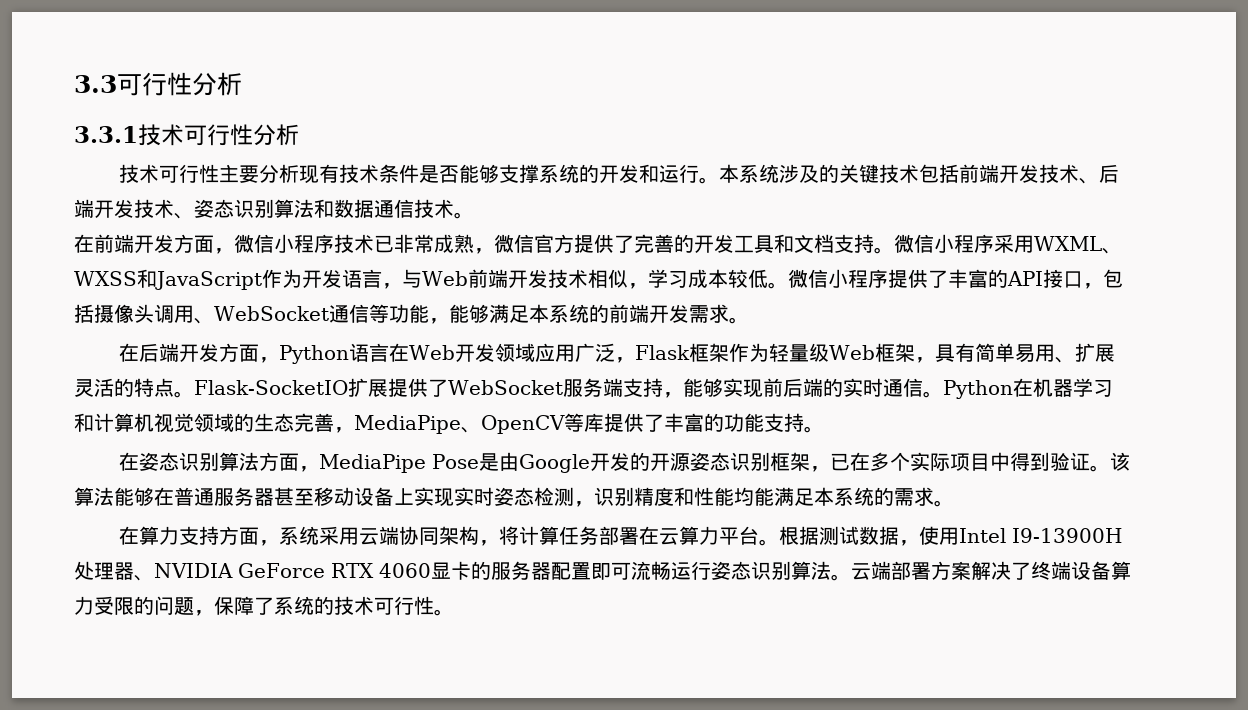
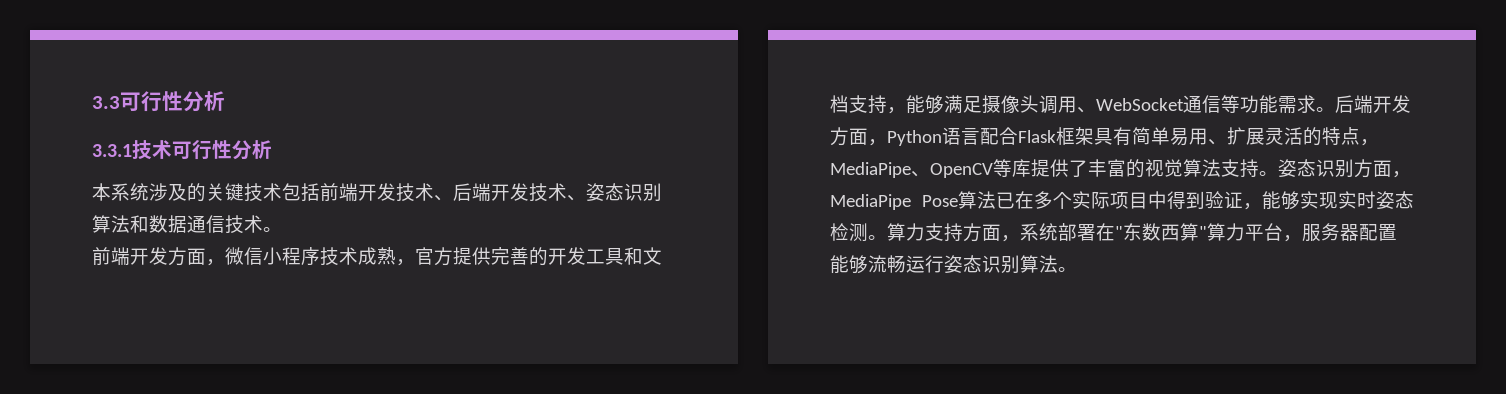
- 技术可行性主要分析现有技术条件是否能够支撑系统的开发和运行。
- 在前端开发方面，微信小程序技术已非常成熟，微信官方提供了完善的开发工具和文档支持。微信小程序采用WXML、WXSS和JavaScript作为开发语言，与Web前端开发技术相似，学习成本较低。微信小程序提供了丰富的API接口，包括摄像头调用、WebSocket通信等功能，能够满足本系统的前端开发需求。
- 在后端开发方面，Python语言在Web开发领域应用广泛，Flask框架作为轻量级Web框架，具有简单易用、扩展灵活的特点。Flask-SocketIO扩展提供了WebSocket服务端支持，能够实现前后端的实时通信。Python在机器学习和计算机视觉领域的生态完善，MediaPipe、OpenCV等库提供了丰富的功能支持。
- 在姿态识别算法方面，MediaPipe Pose是由Google开发的开源姿态识别框架，已在多个实际项目中得到验证。该算法能够在普通服务器甚至移动设备上实现实时姿态检测，识别精度和性能均能满足本系统的需求。
- 在算力支持方面，系统采用云端协同架构，将计算任务部署在云算力平台。根据测试数据，使用Intel I9-13900H处理器、NVIDIA GeForce RTX 4060显卡的服务器配置即可流畅运行姿态识别算法。云端部署方案解决了终端设备算力受限的问题，保障了系统的技术可行性。
+ 前端开发方面，微信小程序技术成熟，官方提供完善的开发工具和文档支持，能够满足摄像头调用、WebSocket通信等功能需求。后端开发方面，Python语言配合Flask框架具有简单易用、扩展灵活的特点，MediaPipe、OpenCV等库提供了丰富的视觉算法支持。姿态识别方面，MediaPipe Pose算法已在多个实际项目中得到验证，能够实现实时姿态检测。算力支持方面，系统部署在"东数西算"算力平台，服务器配置能够流畅运行姿态识别算法。

